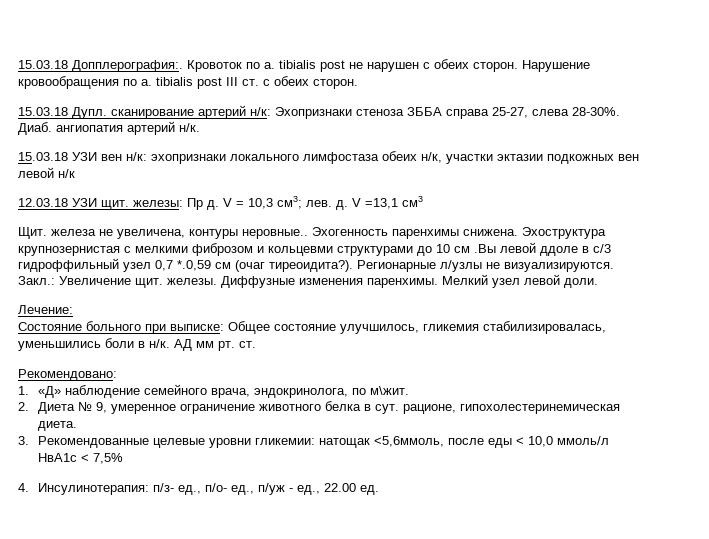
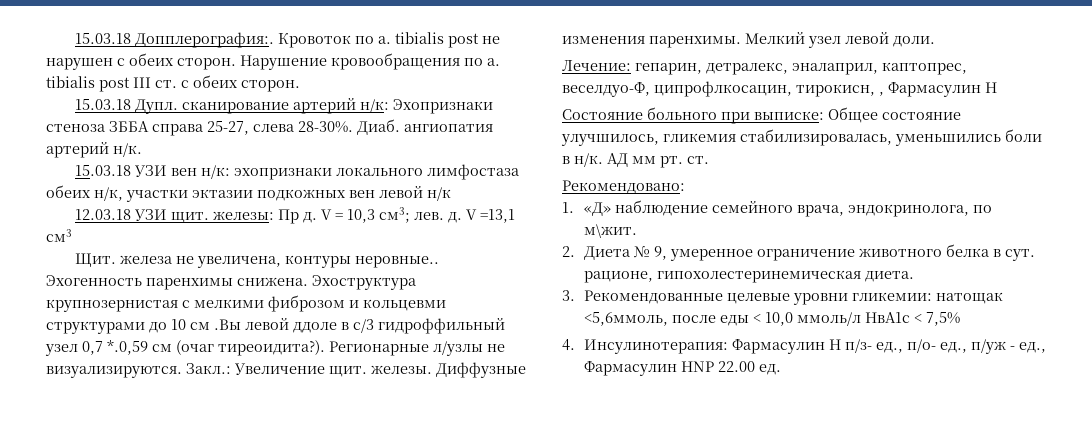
- Лечение:
+ Лечение: гепарин, детралекс, эналаприл, каптопрес, веселдуо-Ф, ципрофлкосацин, тирокисн, , Фармасулин Н
- 4. Инсулинотерапия: п/з- ед., п/о- ед., п/уж - ед., 22.00 ед.
+ 4. Инсулинотерапия: Фармасулин Н п/з- ед., п/о- ед., п/уж - ед., Фармасулин НNP 22.00 ед.

